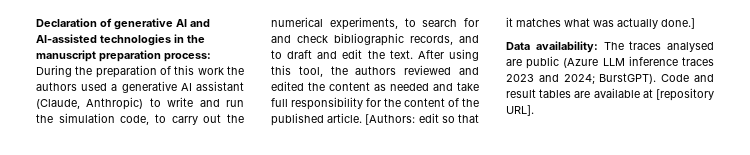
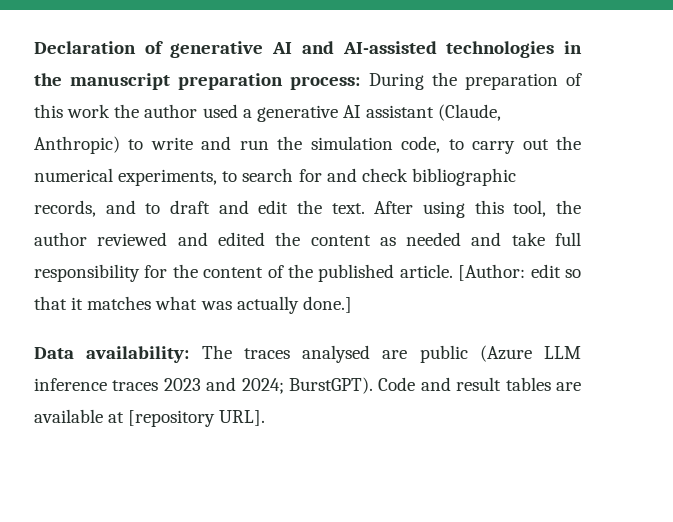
- Declaration of generative AI and AI-assisted technologies in the manuscript preparation process: During the preparation of this work the authors used a generative AI assistant (Claude, Anthropic) to write and run the simulation code, to carry out the numerical experiments, to search for and check bibliographic records, and to draft and edit the text.
+ Declaration of generative AI and AI-assisted technologies in the manuscript preparation process: During the preparation of this work the author used a generative AI assistant (Claude, Anthropic) to write and run the simulation code, to carry out the numerical experiments, to search for and check bibliographic records, and to draft and edit the text.
- After using this tool, the authors reviewed and edited the content as needed and take full responsibility for the content of the published article.
+ After using this tool, the author reviewed and edited the content as needed and take full responsibility for the content of the published article.
- [Authors: edit so that it matches what was actually done.]
+ [Author: edit so that it matches what was actually done.]

